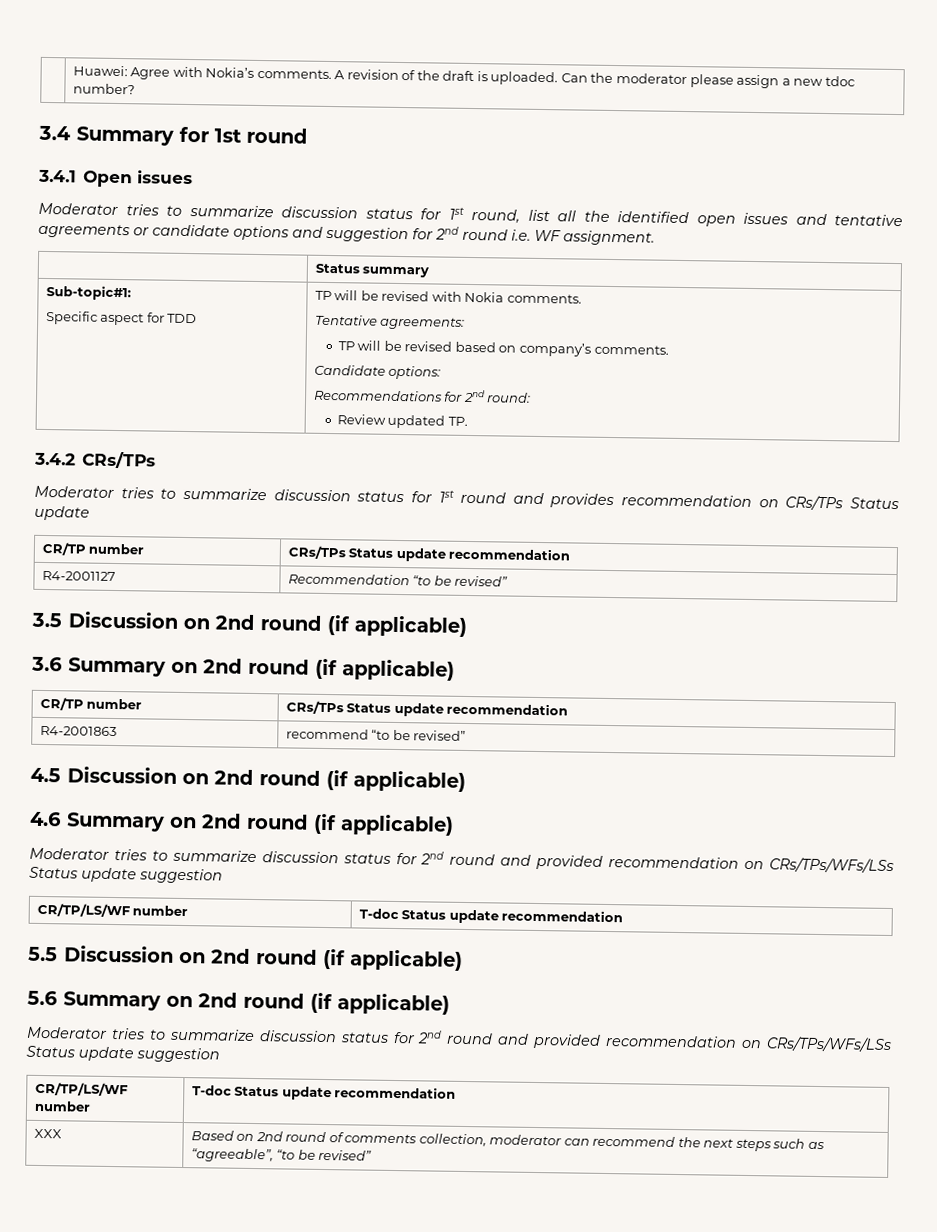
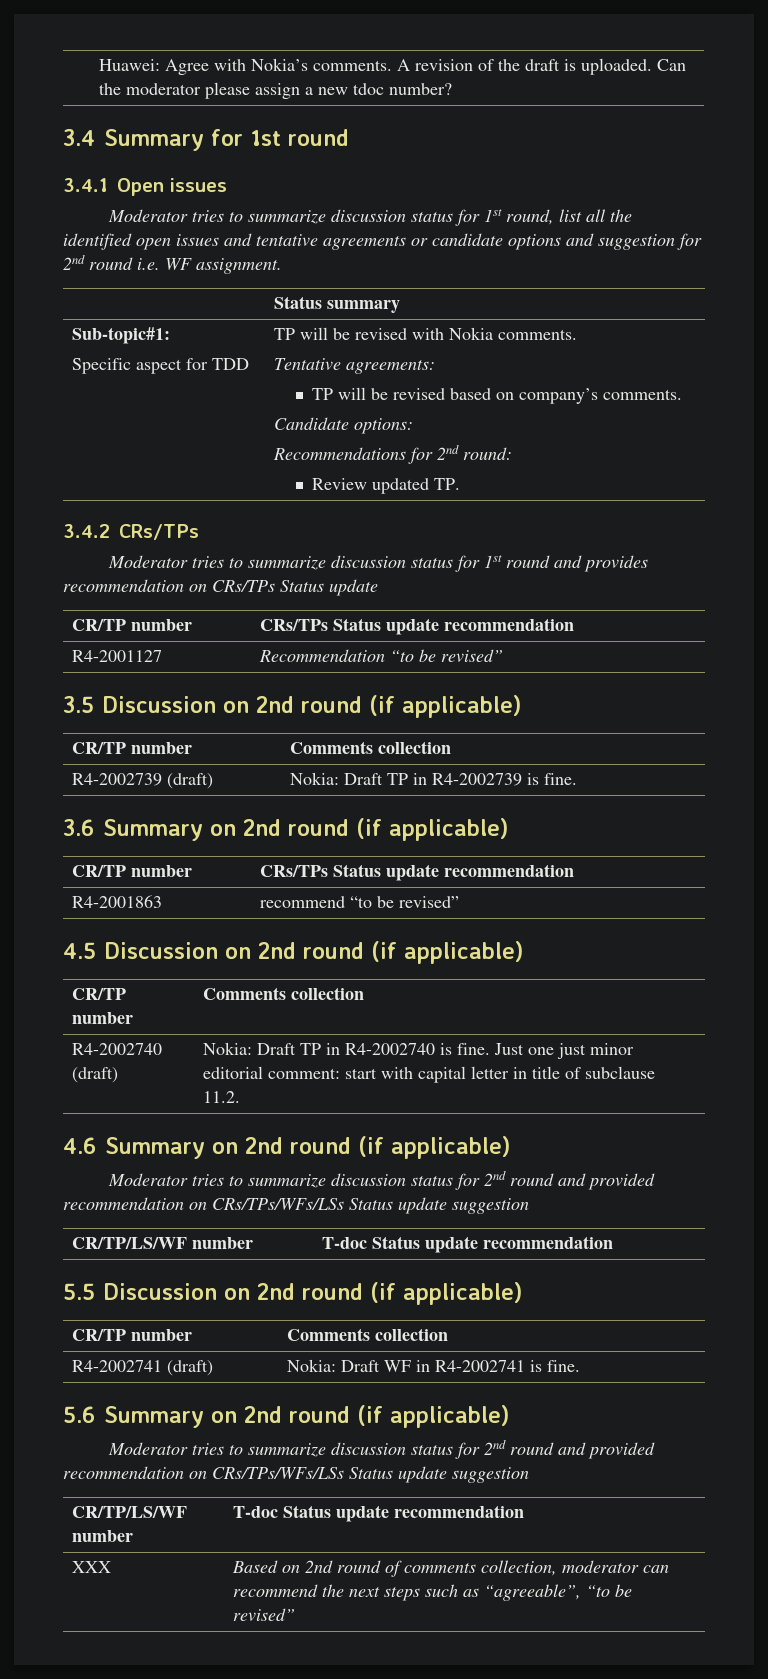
  3.5 Discussion on 2nd round (if applicable)
+ CR/TP number | Comments collection
+ R4-2002739 (draft) | Nokia: Draft TP in R4-2002739 is fine.
  4.5 Discussion on 2nd round (if applicable)
+ CR/TP number | Comments collection
+ R4-2002740 (draft) | Nokia: Draft TP in R4-2002740 is fine. Just one just minor editorial comment: start with capital letter in title of subclause 11.2.
  5.5 Discussion on 2nd round (if applicable)
+ CR/TP number | Comments collection
+ R4-2002741 (draft) | Nokia: Draft WF in R4-2002741 is fine.

